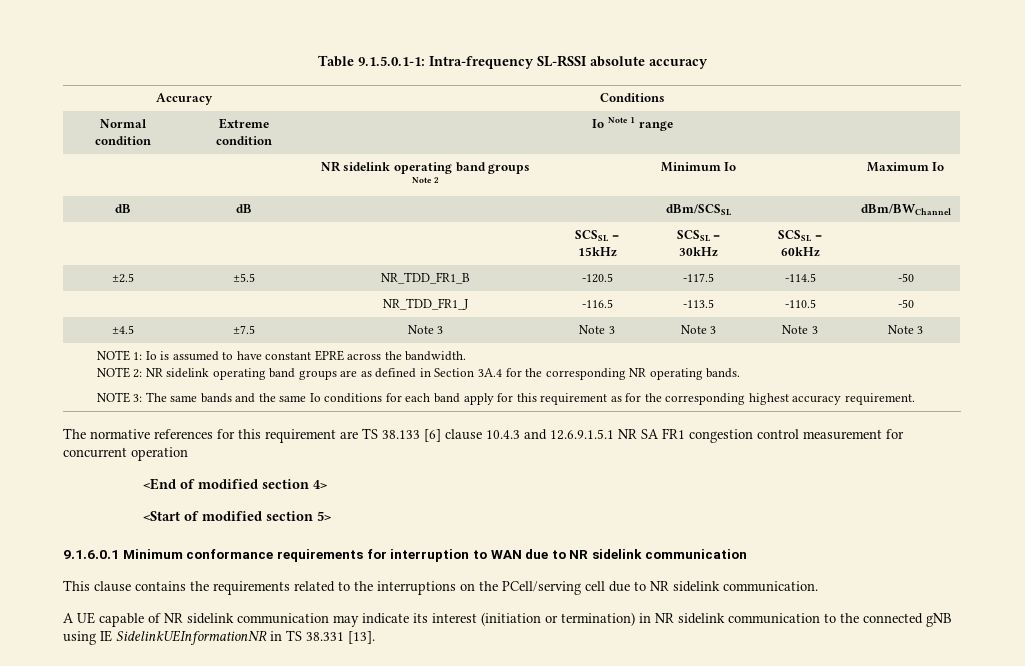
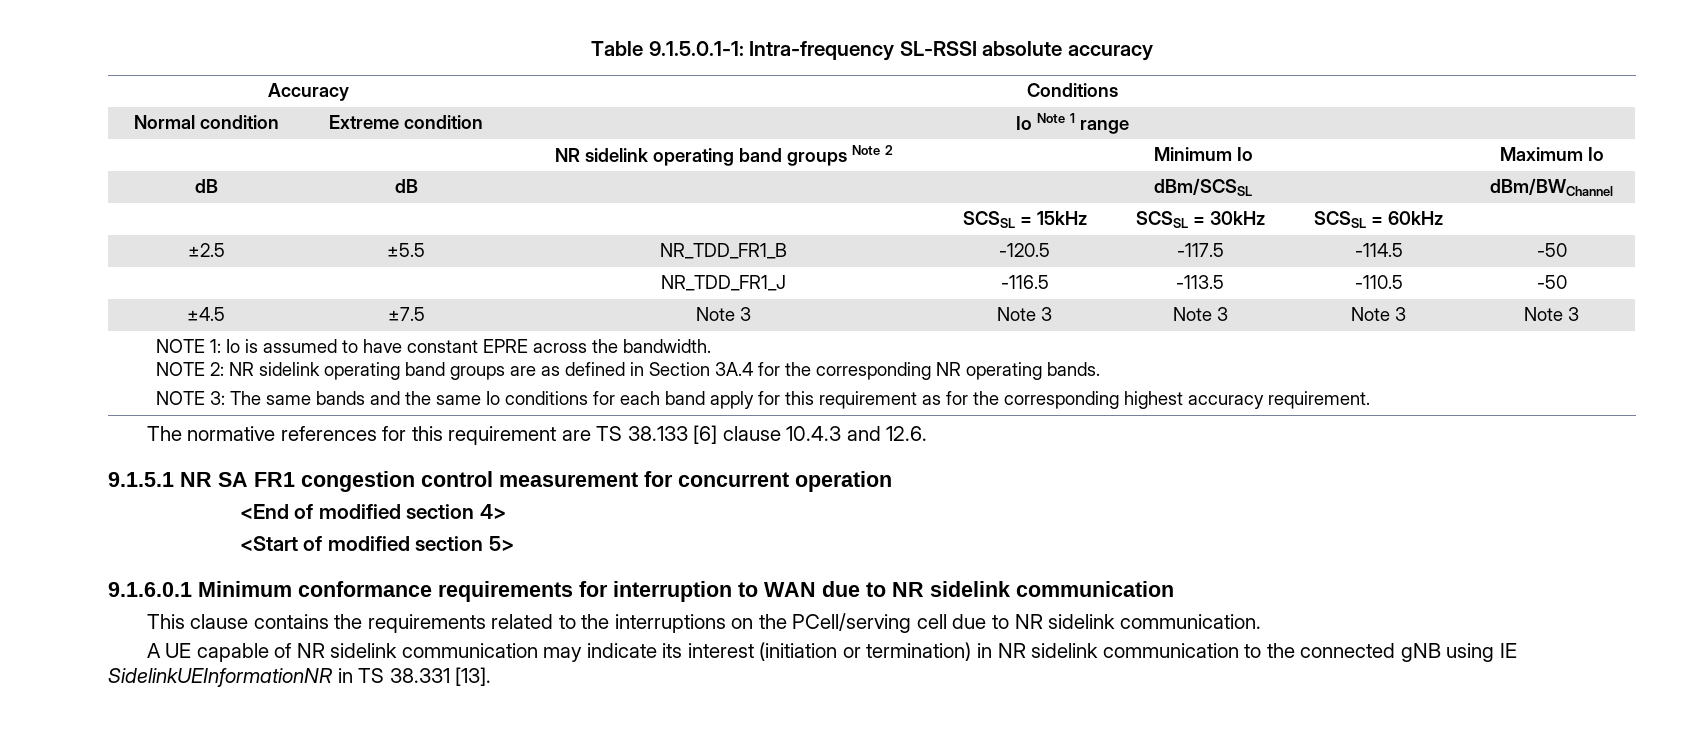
- The normative references for this requirement are TS 38.133 [6] clause 10.4.3 and 12.6.9.1.5.1 NR SA FR1 congestion control measurement for concurrent operation
+ The normative references for this requirement are TS 38.133 [6] clause 10.4.3 and 12.6.
+ 9.1.5.1 NR SA FR1 congestion control measurement for concurrent operation

